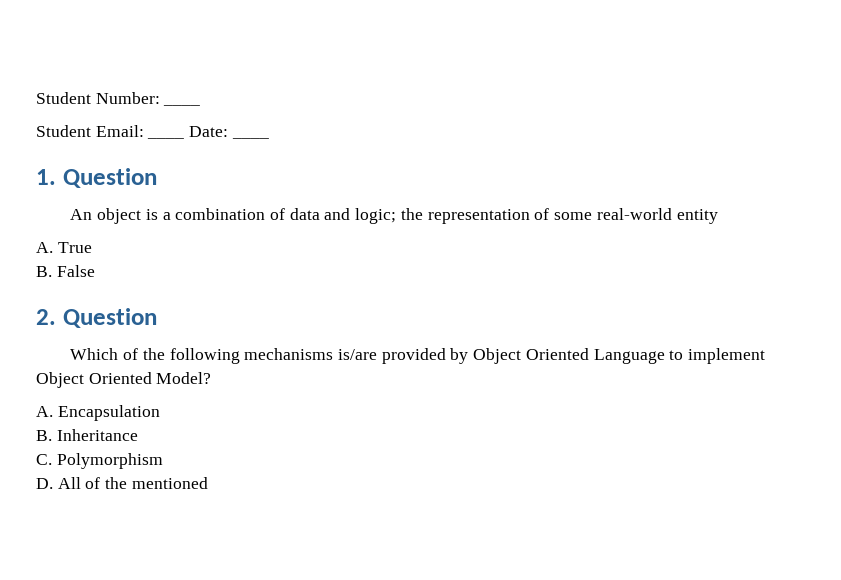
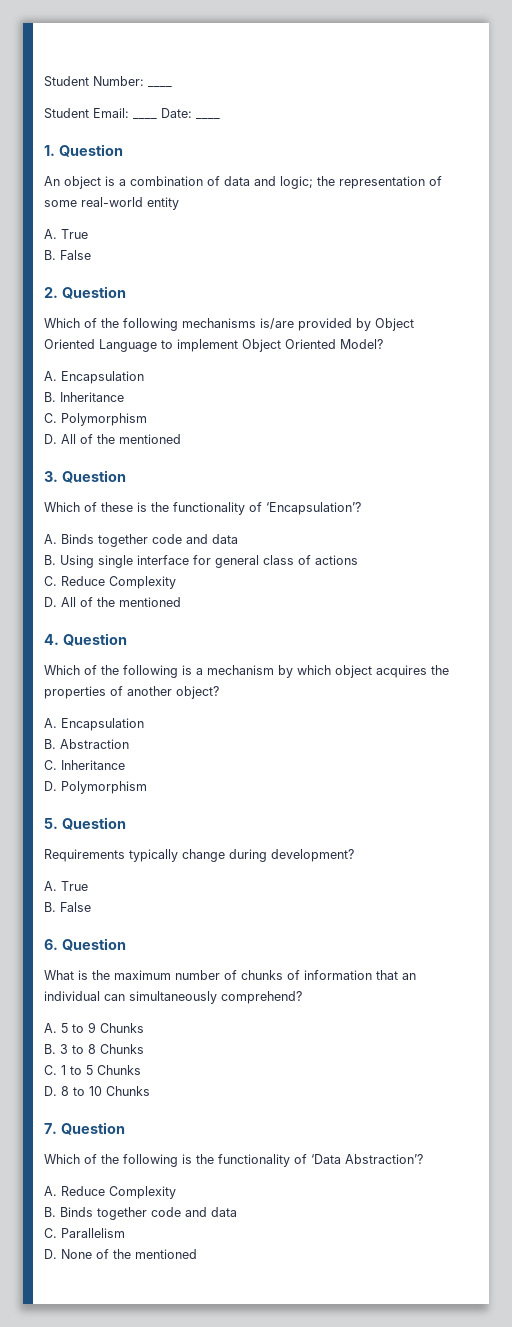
+ 3. Question
+ Which of these is the functionality of ‘Encapsulation’?
+ A. Binds together code and data
+ B. Using single interface for general class of actions
+ C. Reduce Complexity
+ D. All of the mentioned
+ 4. Question
+ Which of the following is a mechanism by which object acquires the properties of another object?
+ A. Encapsulation
+ B. Abstraction
+ C. Inheritance
+ D. Polymorphism
+ 5. Question
+ Requirements typically change during development?
+ A. True
+ B. False
+ 6. Question
+ What is the maximum number of chunks of information that an individual can simultaneously comprehend?
+ A. 5 to 9 Chunks
+ B. 3 to 8 Chunks
+ C. 1 to 5 Chunks
+ D. 8 to 10 Chunks
+ 7. Question
+ Which of the following is the functionality of ‘Data Abstraction’?
+ A. Reduce Complexity
+ B. Binds together code and data
+ C. Parallelism
+ D. None of the mentioned

